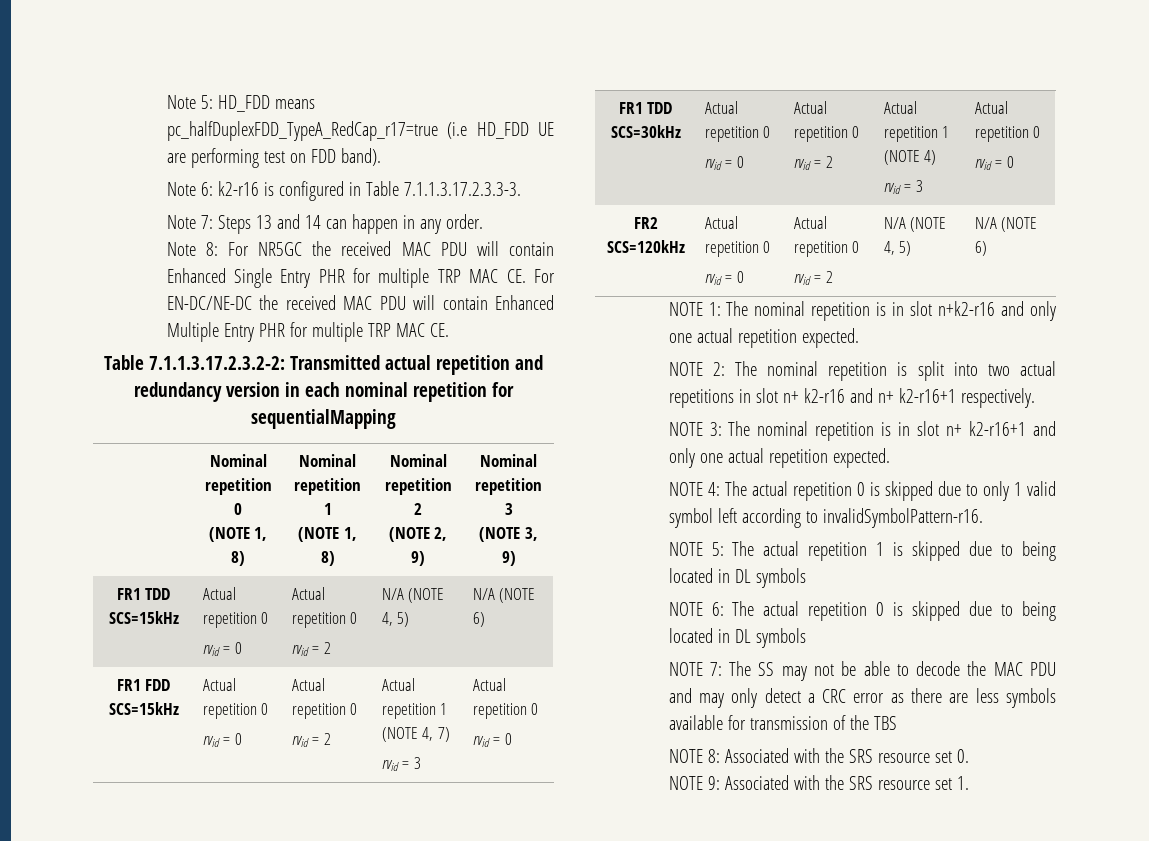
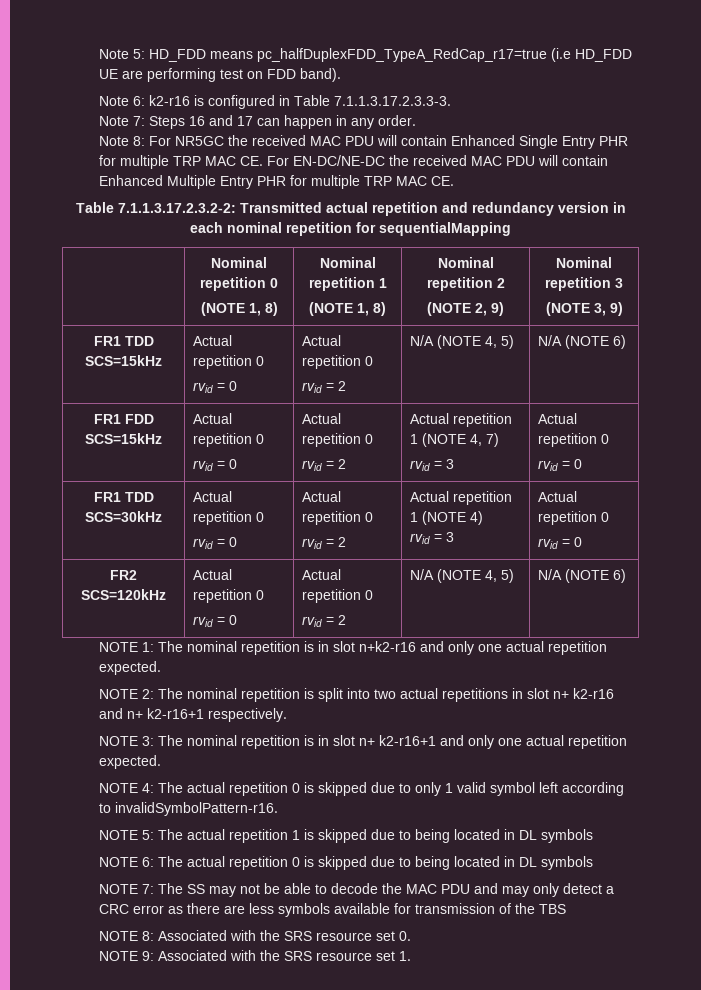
- Note 7: Steps 13 and 14 can happen in any order.
+ Note 7: Steps 16 and 17 can happen in any order.

